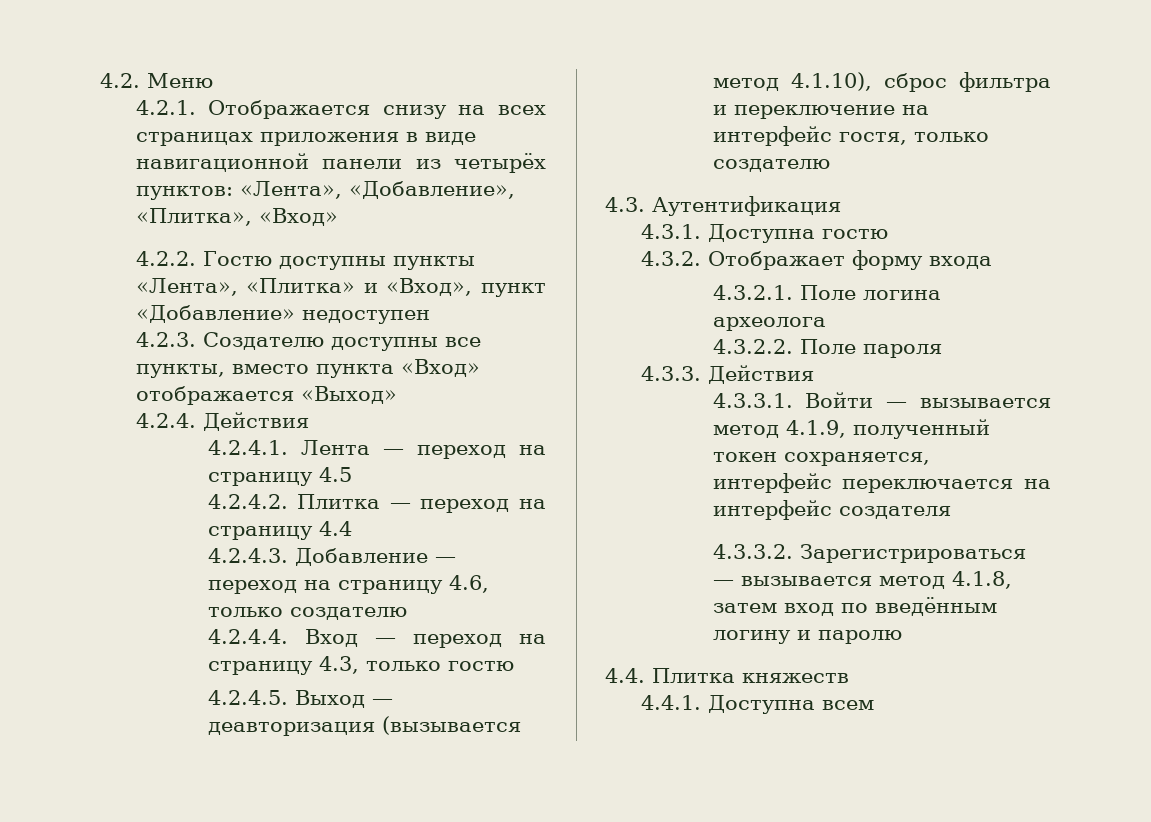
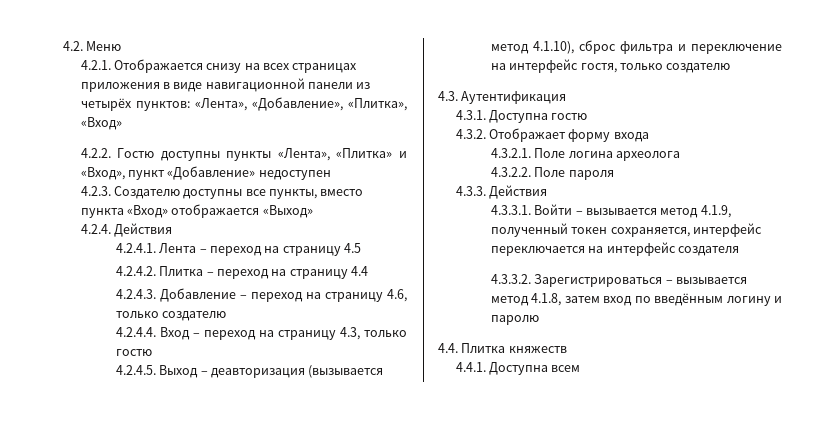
- 4.2.4.1. Лента — переход на страницу 4.5
+ 4.2.4.1. Лента – переход на страницу 4.5
- 4.2.4.2. Плитка — переход на страницу 4.4
+ 4.2.4.2. Плитка – переход на страницу 4.4
- 4.2.4.3. Добавление — переход на страницу 4.6, только создателю
+ 4.2.4.3. Добавление – переход на страницу 4.6, только создателю
- 4.2.4.4. Вход — переход на страницу 4.3, только гостю
+ 4.2.4.4. Вход – переход на страницу 4.3, только гостю
- 4.2.4.5. Выход — деавторизация (вызывается метод 4.1.10), сброс фильтра и переключение на интерфейс гостя, только создателю
+ 4.2.4.5. Выход – деавторизация (вызывается метод 4.1.10), сброс фильтра и переключение на интерфейс гостя, только создателю
- 4.3.3.1. Войти — вызывается метод 4.1.9, полученный токен сохраняется, интерфейс переключается на интерфейс создателя
+ 4.3.3.1. Войти – вызывается метод 4.1.9, полученный токен сохраняется, интерфейс переключается на интерфейс создателя
- 4.3.3.2. Зарегистрироваться — вызывается метод 4.1.8, затем вход по введённым логину и паролю
+ 4.3.3.2. Зарегистрироваться – вызывается метод 4.1.8, затем вход по введённым логину и паролю

